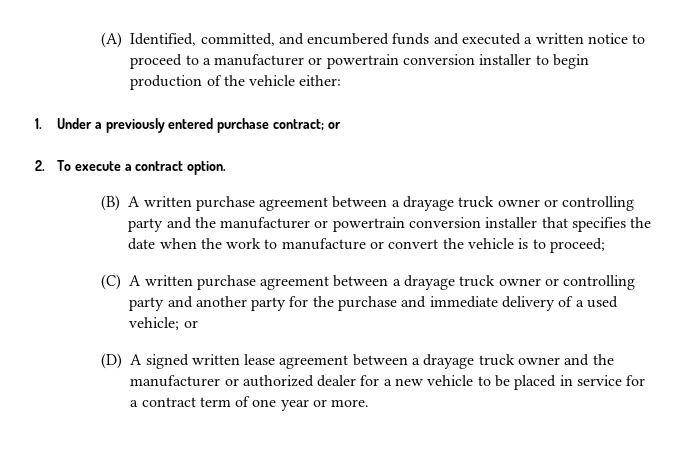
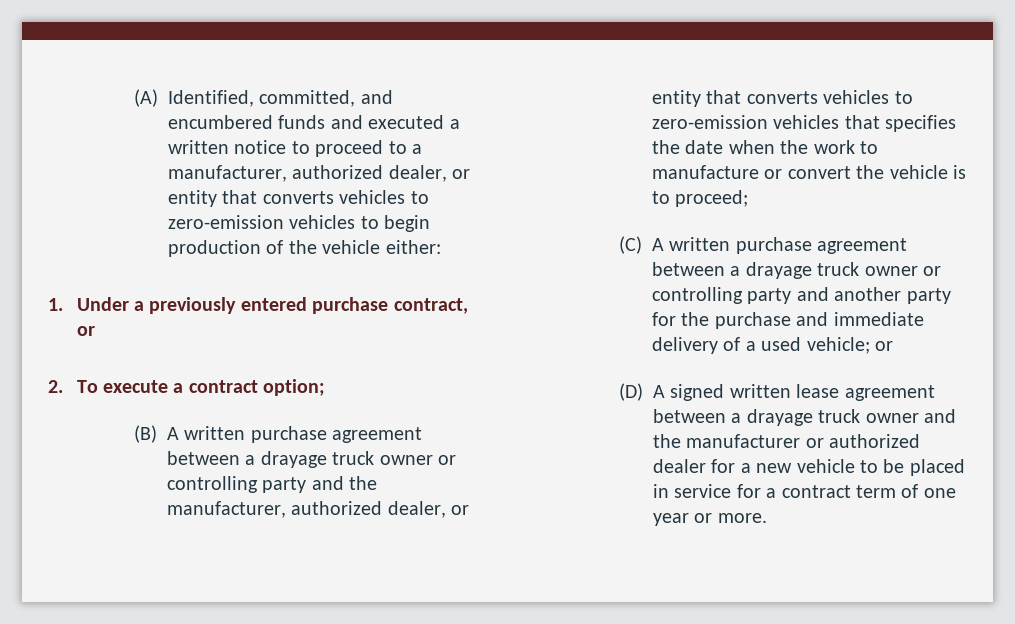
- (A) Identified, committed, and encumbered funds and executed a written notice to proceed to a manufacturer or powertrain conversion installer to begin production of the vehicle either:
+ (A) Identified, committed, and encumbered funds and executed a written notice to proceed to a manufacturer, authorized dealer, or entity that converts vehicles to zero-emission vehicles to begin production of the vehicle either:
- 1. Under a previously entered purchase contract; or
+ 1. Under a previously entered purchase contract, or
- 2. To execute a contract option.
+ 2. To execute a contract option;
- (B) A written purchase agreement between a drayage truck owner or controlling party and the manufacturer or powertrain conversion installer that specifies the date when the work to manufacture or convert the vehicle is to proceed;
+ (B) A written purchase agreement between a drayage truck owner or controlling party and the manufacturer, authorized dealer, or entity that converts vehicles to zero-emission vehicles that specifies the date when the work to manufacture or convert the vehicle is to proceed;

